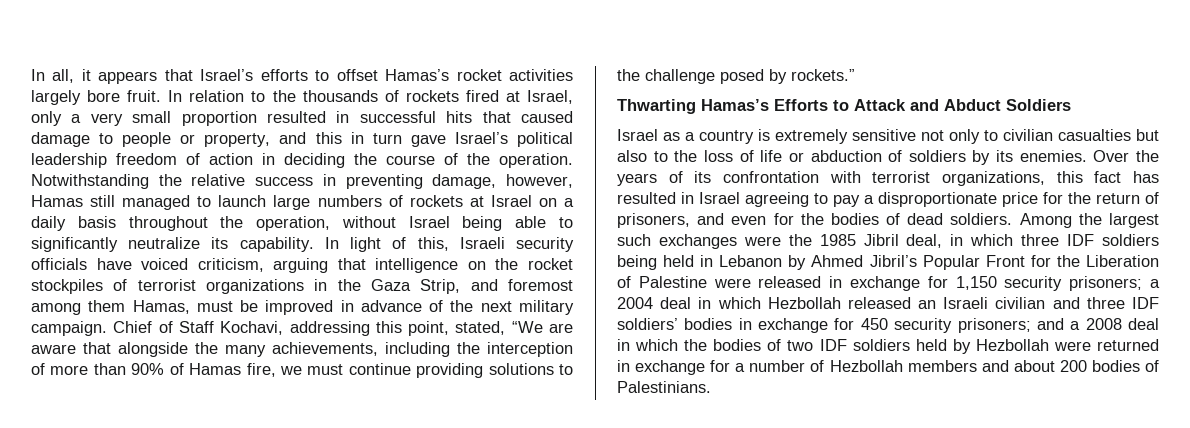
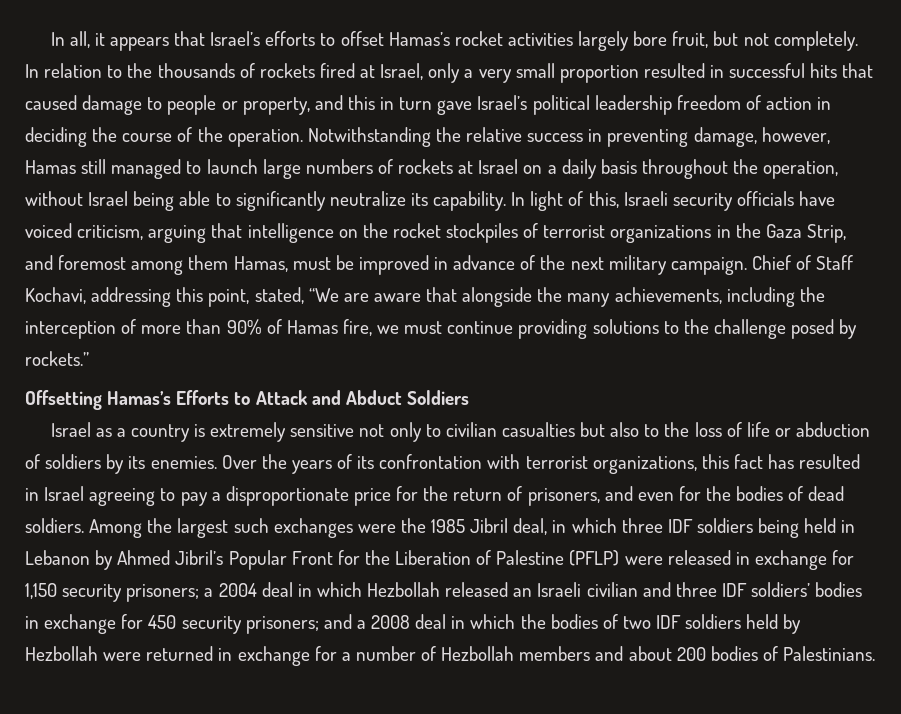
- In all, it appears that Israel’s efforts to offset Hamas’s rocket activities largely bore fruit.
+ In all, it appears that Israel’s efforts to offset Hamas’s rocket activities largely bore fruit, but not completely.
- Thwarting Hamas’s Efforts to Attack and Abduct Soldiers
+ Offsetting Hamas’s Efforts to Attack and Abduct Soldiers
- Among the largest such exchanges were the 1985 Jibril deal, in which three IDF soldiers being held in Lebanon by Ahmed Jibril’s Popular Front for the Liberation of Palestine were released in exchange for 1,150 security prisoners;
+ Among the largest such exchanges were the 1985 Jibril deal, in which three IDF soldiers being held in Lebanon by Ahmed Jibril’s Popular Front for the Liberation of Palestine (PFLP) were released in exchange for 1,150 security prisoners;

